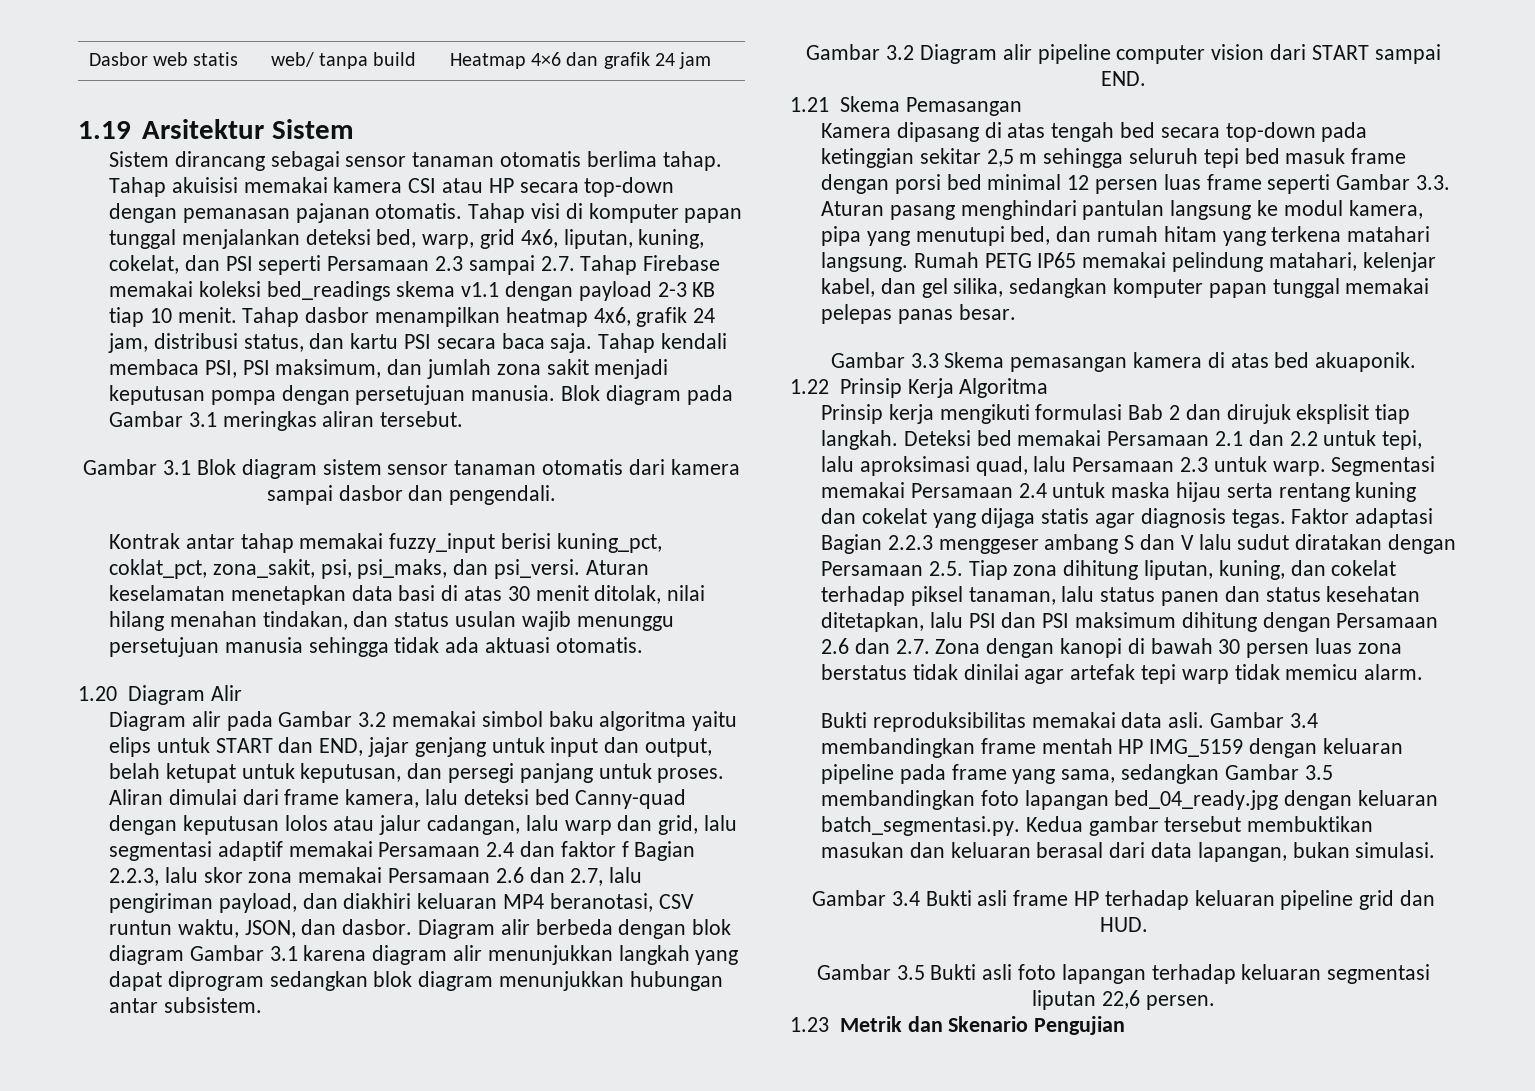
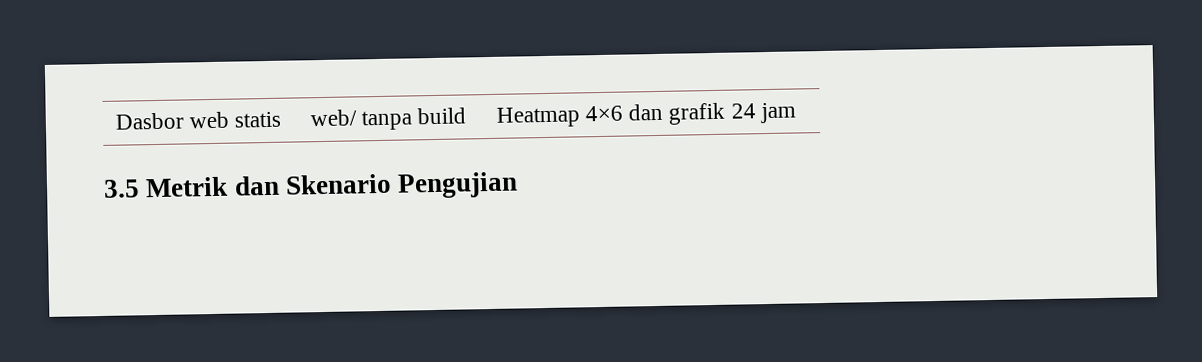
- 1.19 Arsitektur Sistem
- Sistem dirancang sebagai sensor tanaman otomatis berlima tahap. Tahap akuisisi memakai kamera CSI atau HP secara top-down dengan pemanasan pajanan otomatis. Tahap visi di komputer papan tunggal menjalankan deteksi bed, warp, grid 4x6, liputan, kuning, cokelat, dan PSI seperti Persamaan 2.3 sampai 2.7. Tahap Firebase memakai koleksi bed_readings skema v1.1 dengan payload 2-3 KB tiap 10 menit. Tahap dasbor menampilkan heatmap 4x6, grafik 24 jam, distribusi status, dan kartu PSI secara baca saja. Tahap kendali membaca PSI, PSI maksimum, dan jumlah zona sakit menjadi keputusan pompa dengan persetujuan manusia. Blok diagram pada Gambar 3.1 meringkas aliran tersebut.
- Gambar 3.1 Blok diagram sistem sensor tanaman otomatis dari kamera sampai dasbor dan pengendali.
- Kontrak antar tahap memakai fuzzy_input berisi kuning_pct, coklat_pct, zona_sakit, psi, psi_maks, dan psi_versi. Aturan keselamatan menetapkan data basi di atas 30 menit ditolak, nilai hilang menahan tindakan, dan status usulan wajib menunggu persetujuan manusia sehingga tidak ada aktuasi otomatis.
- 1.20 Diagram Alir
- Diagram alir pada Gambar 3.2 memakai simbol baku algoritma yaitu elips untuk START dan END, jajar genjang untuk input dan output, belah ketupat untuk keputusan, dan persegi panjang untuk proses. Aliran dimulai dari frame kamera, lalu deteksi bed Canny-quad dengan keputusan lolos atau jalur cadangan, lalu warp dan grid, lalu segmentasi adaptif memakai Persamaan 2.4 dan faktor f Bagian 2.2.3, lalu skor zona memakai Persamaan 2.6 dan 2.7, lalu pengiriman payload, dan diakhiri keluaran MP4 beranotasi, CSV runtun waktu, JSON, dan dasbor. Diagram alir berbeda dengan blok diagram Gambar 3.1 karena diagram alir menunjukkan langkah yang dapat diprogram sedangkan blok diagram menunjukkan hubungan antar subsistem.
- Gambar 3.2 Diagram alir pipeline computer vision dari START sampai END.
- 1.21 Skema Pemasangan
- Kamera dipasang di atas tengah bed secara top-down pada ketinggian sekitar 2,5 m sehingga seluruh tepi bed masuk frame dengan porsi bed minimal 12 persen luas frame seperti Gambar 3.3. Aturan pasang menghindari pantulan langsung ke modul kamera, pipa yang menutupi bed, dan rumah hitam yang terkena matahari langsung. Rumah PETG IP65 memakai pelindung matahari, kelenjar kabel, dan gel silika, sedangkan komputer papan tunggal memakai pelepas panas besar.
- Gambar 3.3 Skema pemasangan kamera di atas bed akuaponik.
- 1.22 Prinsip Kerja Algoritma
- Prinsip kerja mengikuti formulasi Bab 2 dan dirujuk eksplisit tiap langkah. Deteksi bed memakai Persamaan 2.1 dan 2.2 untuk tepi, lalu aproksimasi quad, lalu Persamaan 2.3 untuk warp. Segmentasi memakai Persamaan 2.4 untuk maska hijau serta rentang kuning dan cokelat yang dijaga statis agar diagnosis tegas. Faktor adaptasi Bagian 2.2.3 menggeser ambang S dan V lalu sudut diratakan dengan Persamaan 2.5. Tiap zona dihitung liputan, kuning, dan cokelat terhadap piksel tanaman, lalu status panen dan status kesehatan ditetapkan, lalu PSI dan PSI maksimum dihitung dengan Persamaan 2.6 dan 2.7. Zona dengan kanopi di bawah 30 persen luas zona berstatus tidak dinilai agar artefak tepi warp tidak memicu alarm.
- Bukti reproduksibilitas memakai data asli. Gambar 3.4 membandingkan frame mentah HP IMG_5159 dengan keluaran pipeline pada frame yang sama, sedangkan Gambar 3.5 membandingkan foto lapangan bed_04_ready.jpg dengan keluaran batch_segmentasi.py. Kedua gambar tersebut membuktikan masukan dan keluaran berasal dari data lapangan, bukan simulasi.
- Gambar 3.4 Bukti asli frame HP terhadap keluaran pipeline grid dan HUD.
- Gambar 3.5 Bukti asli foto lapangan terhadap keluaran segmentasi liputan 22,6 persen.
- 1.23 Metrik dan Skenario Pengujian
+ 3.5 Metrik dan Skenario Pengujian

